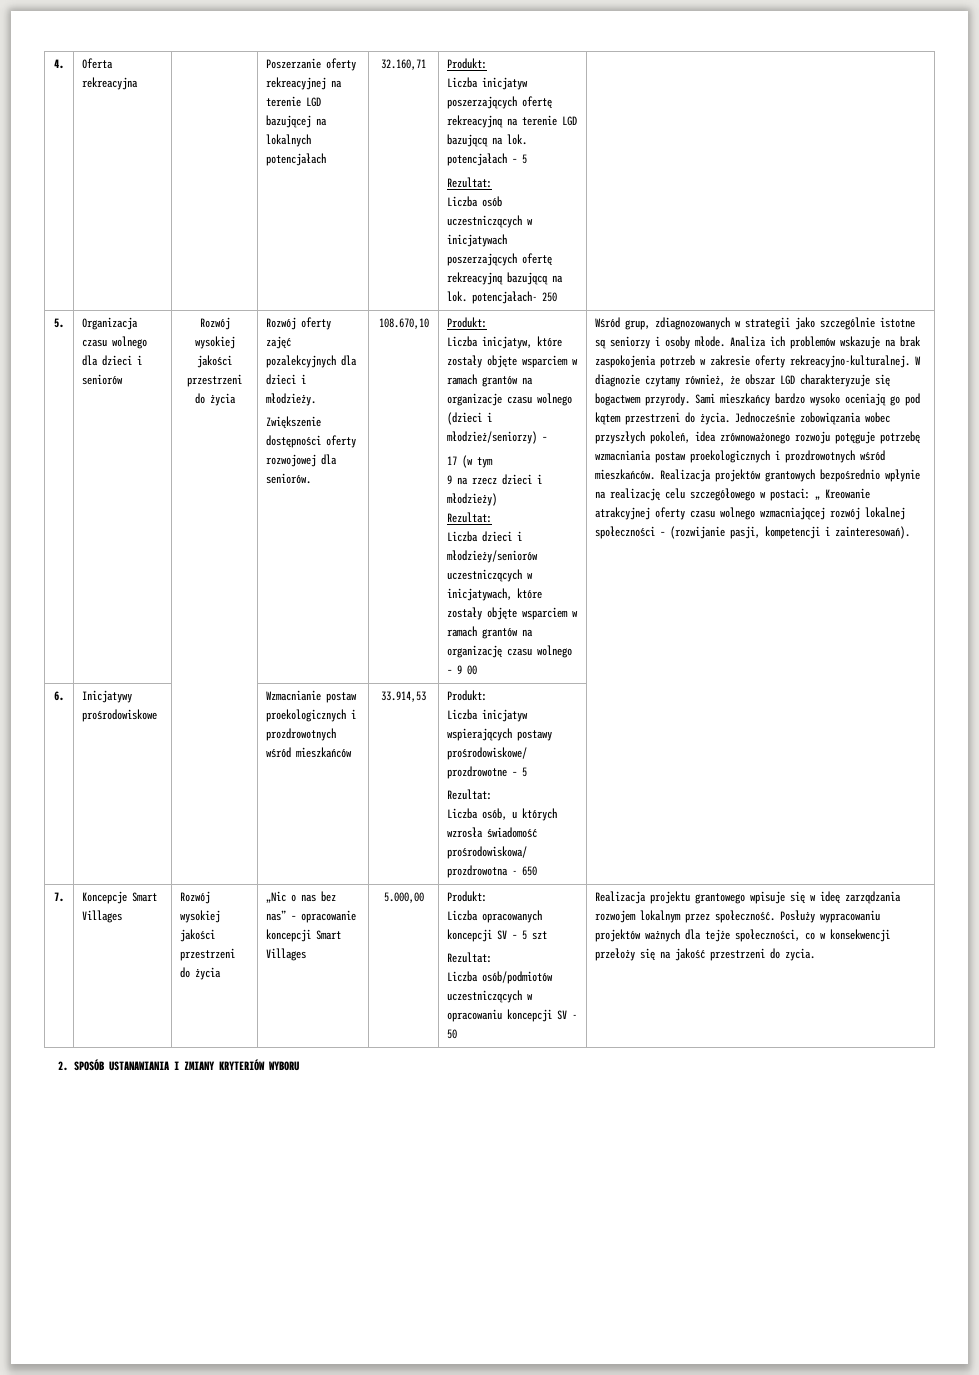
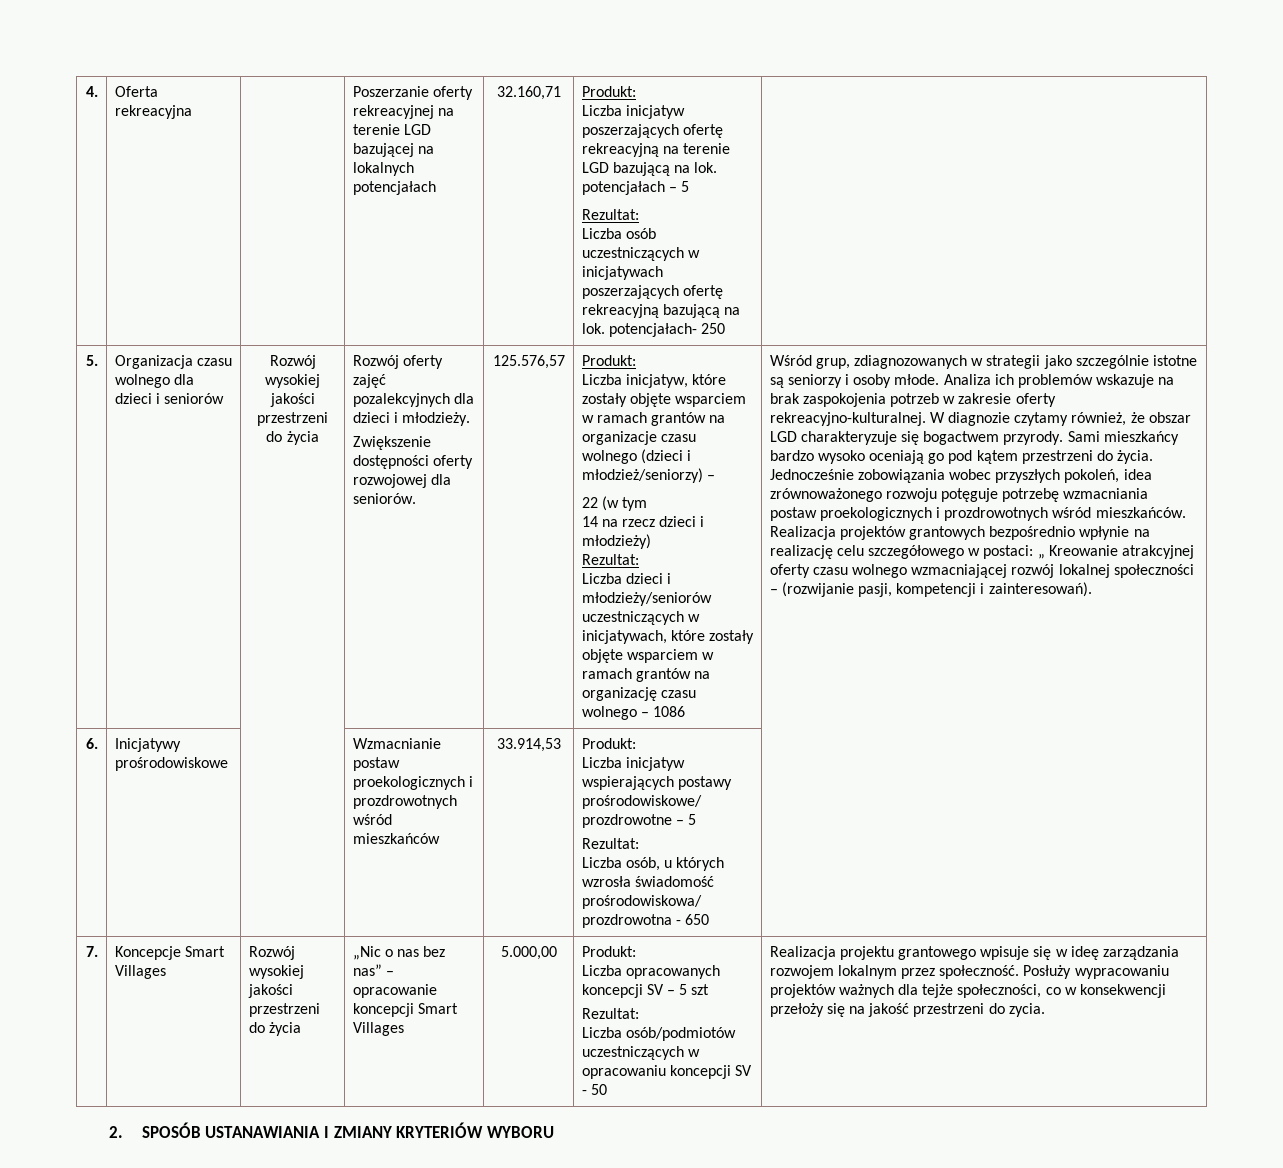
- 108.670,10
+ 125.576,57
- 17 (w tym
+ 22 (w tym
- 9 na rzecz dzieci i młodzieży)
+ 14 na rzecz dzieci i młodzieży)
- Liczba dzieci i młodzieży/seniorów uczestniczących w inicjatywach, które zostały objęte wsparciem w ramach grantów na organizację czasu wolnego – 9 00
+ Liczba dzieci i młodzieży/seniorów uczestniczących w inicjatywach, które zostały objęte wsparciem w ramach grantów na organizację czasu wolnego – 1086

